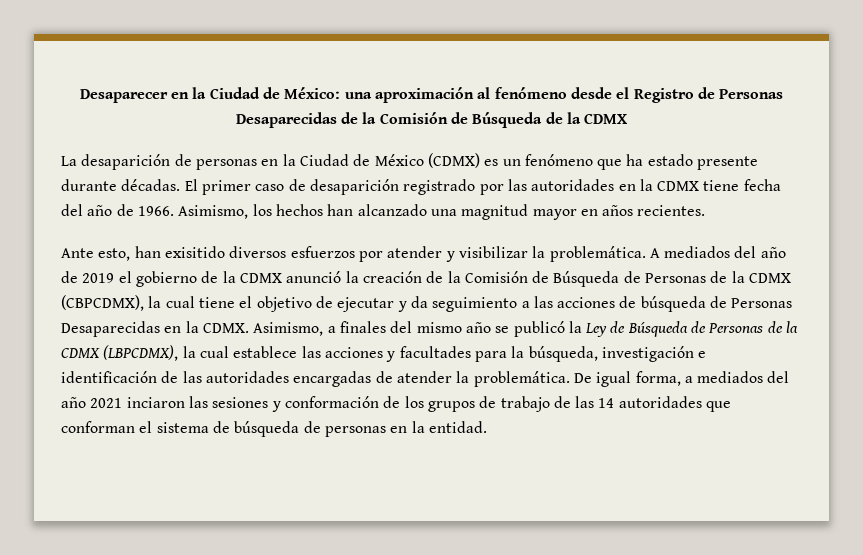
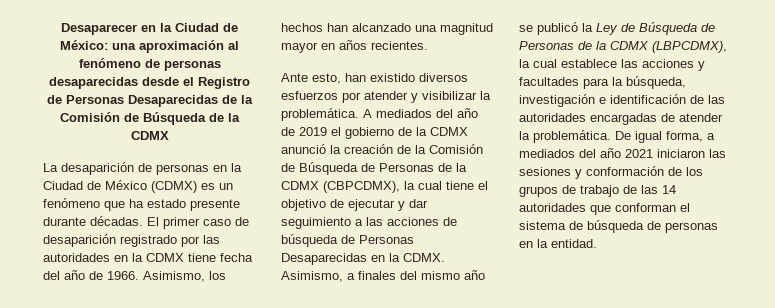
- Desaparecer en la Ciudad de México: una aproximación al fenómeno desde el Registro de Personas Desaparecidas de la Comisión de Búsqueda de la CDMX
+ Desaparecer en la Ciudad de México: una aproximación al fenómeno de personas desaparecidas desde el Registro de Personas Desaparecidas de la Comisión de Búsqueda de la CDMX
- Ante esto, han exisitido diversos esfuerzos por atender y visibilizar la problemática.
+ Ante esto, han existido diversos esfuerzos por atender y visibilizar la problemática.
- A mediados del año de 2019 el gobierno de la CDMX anunció la creación de la Comisión de Búsqueda de Personas de la CDMX (CBPCDMX), la cual tiene el objetivo de ejecutar y da seguimiento a las acciones de búsqueda de Personas Desaparecidas en la CDMX.
+ A mediados del año de 2019 el gobierno de la CDMX anunció la creación de la Comisión de Búsqueda de Personas de la CDMX (CBPCDMX), la cual tiene el objetivo de ejecutar y dar seguimiento a las acciones de búsqueda de Personas Desaparecidas en la CDMX.
- De igual forma, a mediados del año 2021 inciaron las sesiones y conformación de los grupos de trabajo de las 14 autoridades que conforman el sistema de búsqueda de personas en la entidad.
+ De igual forma, a mediados del año 2021 iniciaron las sesiones y conformación de los grupos de trabajo de las 14 autoridades que conforman el sistema de búsqueda de personas en la entidad.

